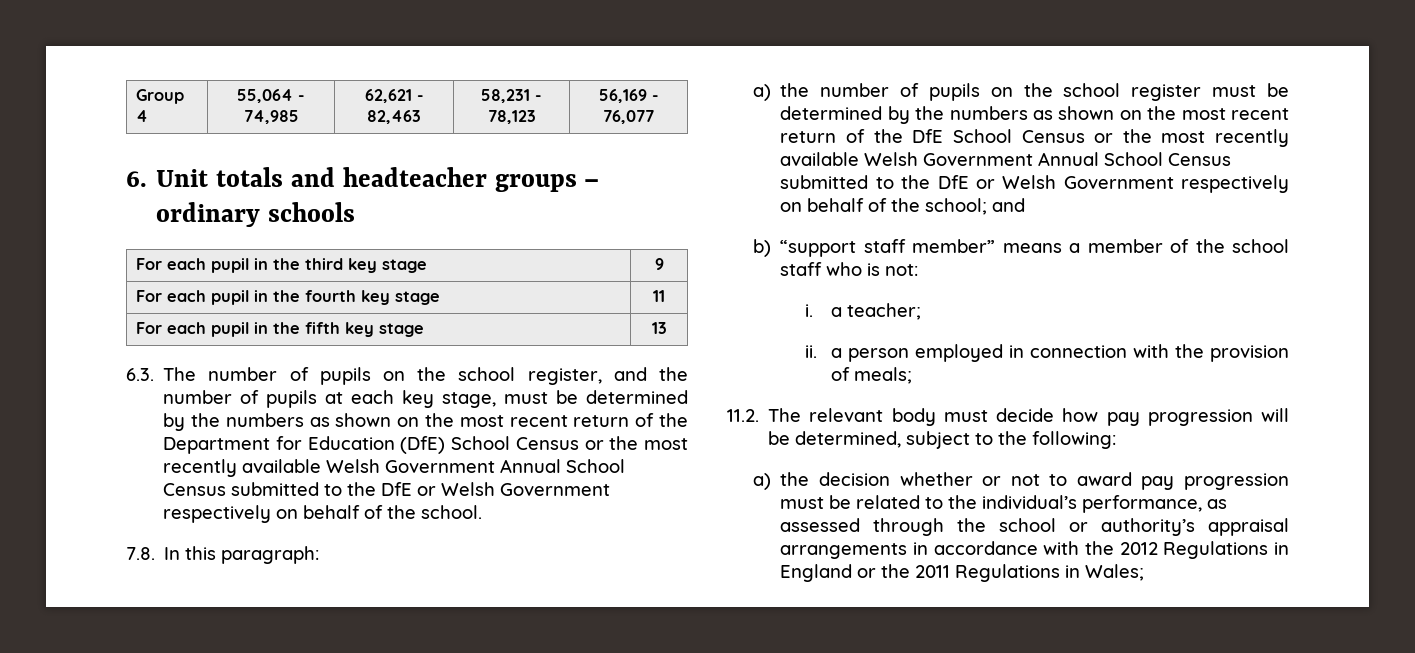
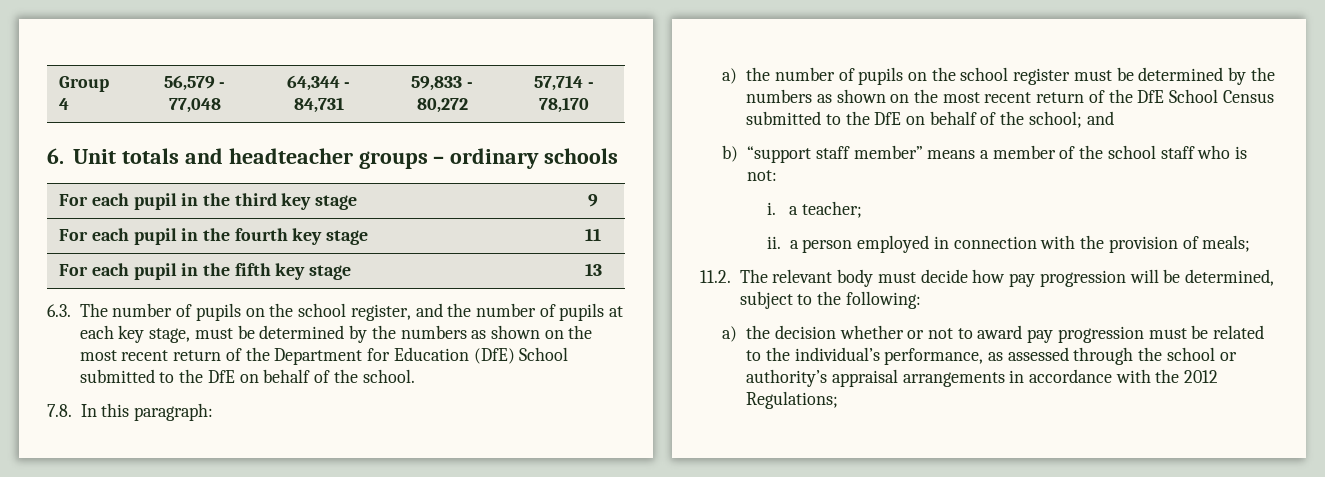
- Group 4 | 55,064 - 74,985 | 62,621 - 82,463 | 58,231 - 78,123 | 56,169 - 76,077
+ Group 4 | 56,579 - 77,048 | 64,344 - 84,731 | 59,833 - 80,272 | 57,714 - 78,170
- 6.3. The number of pupils on the school register, and the number of pupils at each key stage, must be determined by the numbers as shown on the most recent return of the Department for Education (DfE) School Census or the most recently available Welsh Government Annual School Census submitted to the DfE or Welsh Government respectively on behalf of the school.
+ 6.3. The number of pupils on the school register, and the number of pupils at each key stage, must be determined by the numbers as shown on the most recent return of the Department for Education (DfE) School submitted to the DfE on behalf of the school.
- a) the number of pupils on the school register must be determined by the numbers as shown on the most recent return of the DfE School Census or the most recently available Welsh Government Annual School Census submitted to the DfE or Welsh Government respectively on behalf of the school; and
+ a) the number of pupils on the school register must be determined by the numbers as shown on the most recent return of the DfE School Census submitted to the DfE on behalf of the school; and
- a) the decision whether or not to award pay progression must be related to the individual’s performance, as assessed through the school or authority’s appraisal arrangements in accordance with the 2012 Regulations in England or the 2011 Regulations in Wales;
+ a) the decision whether or not to award pay progression must be related to the individual’s performance, as assessed through the school or authority’s appraisal arrangements in accordance with the 2012 Regulations;

